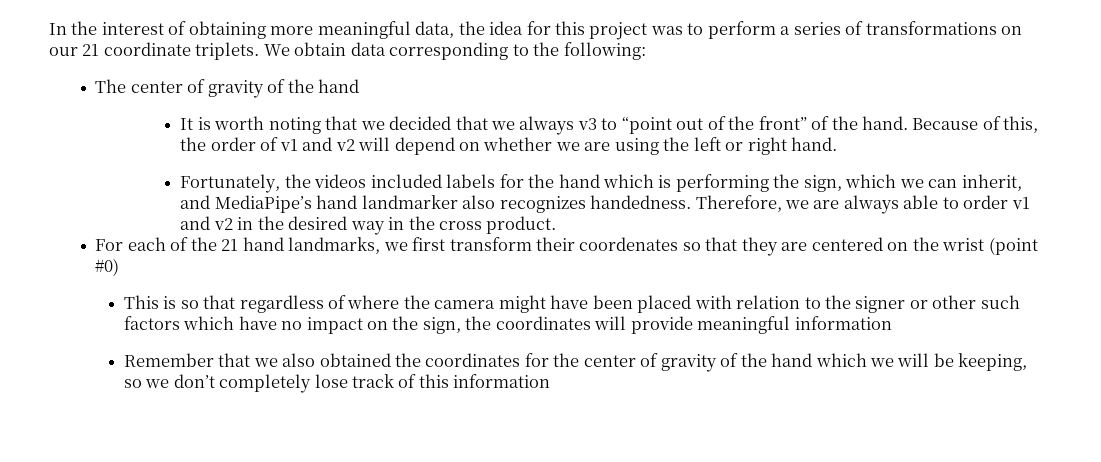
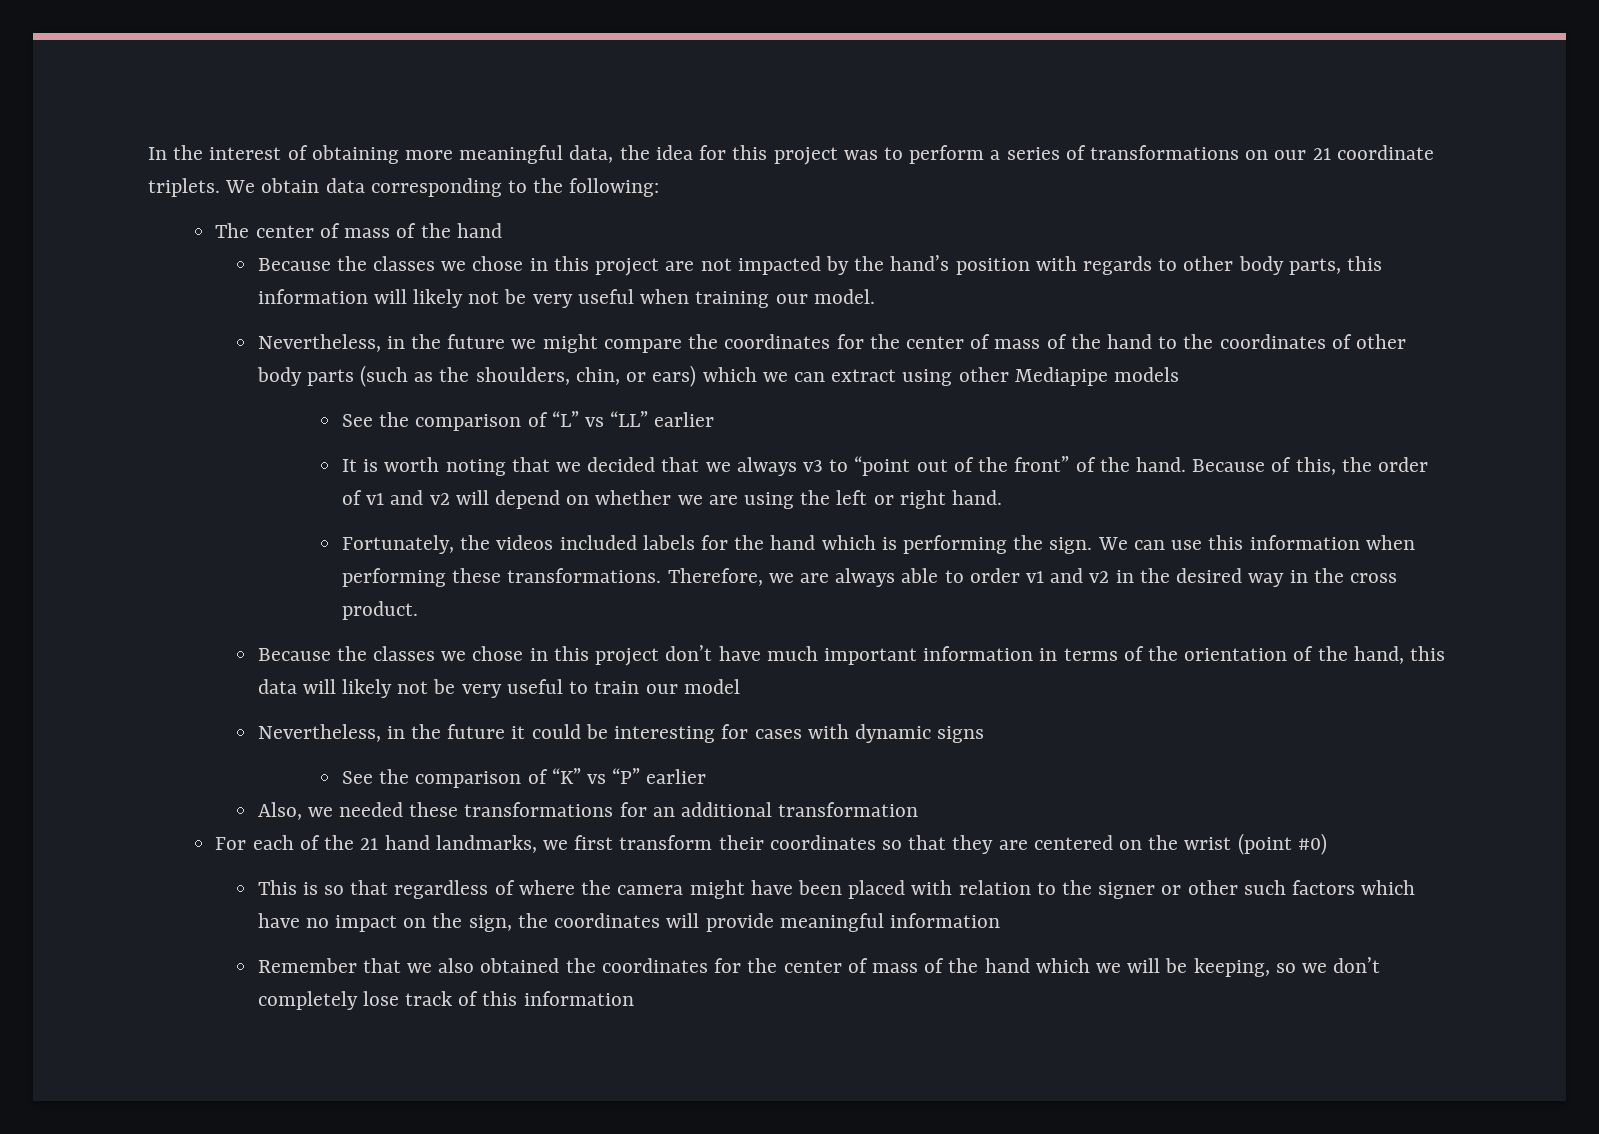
- The center of gravity of the hand
+ The center of mass of the hand
+ Because the classes we chose in this project are not impacted by the hand’s position with regards to other body parts, this information will likely not be very useful when training our model.
+ Nevertheless, in the future we might compare the coordinates for the center of mass of the hand to the coordinates of other body parts (such as the shoulders, chin, or ears) which we can extract using other Mediapipe models
+ See the comparison of “L” vs “LL” earlier
- Fortunately, the videos included labels for the hand which is performing the sign, which we can inherit, and MediaPipe’s hand landmarker also recognizes handedness.
+ Fortunately, the videos included labels for the hand which is performing the sign. We can use this information when performing these transformations.
+ Because the classes we chose in this project don’t have much important information in terms of the orientation of the hand, this data will likely not be very useful to train our model
+ Nevertheless, in the future it could be interesting for cases with dynamic signs
+ See the comparison of “K” vs “P” earlier
+ Also, we needed these transformations for an additional transformation
- For each of the 21 hand landmarks, we first transform their coordenates so that they are centered on the wrist (point #0)
+ For each of the 21 hand landmarks, we first transform their coordinates so that they are centered on the wrist (point #0)
- Remember that we also obtained the coordinates for the center of gravity of the hand which we will be keeping, so we don’t completely lose track of this information
+ Remember that we also obtained the coordinates for the center of mass of the hand which we will be keeping, so we don’t completely lose track of this information

